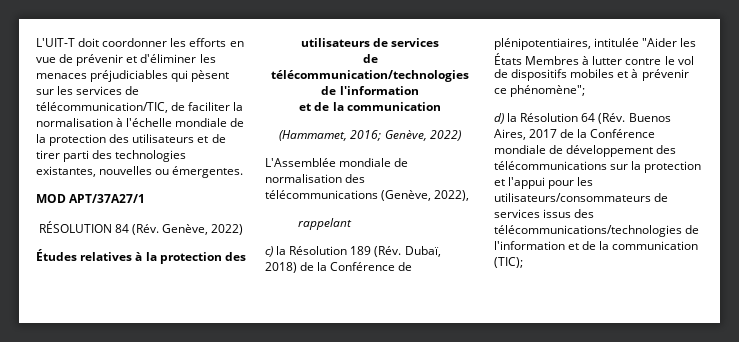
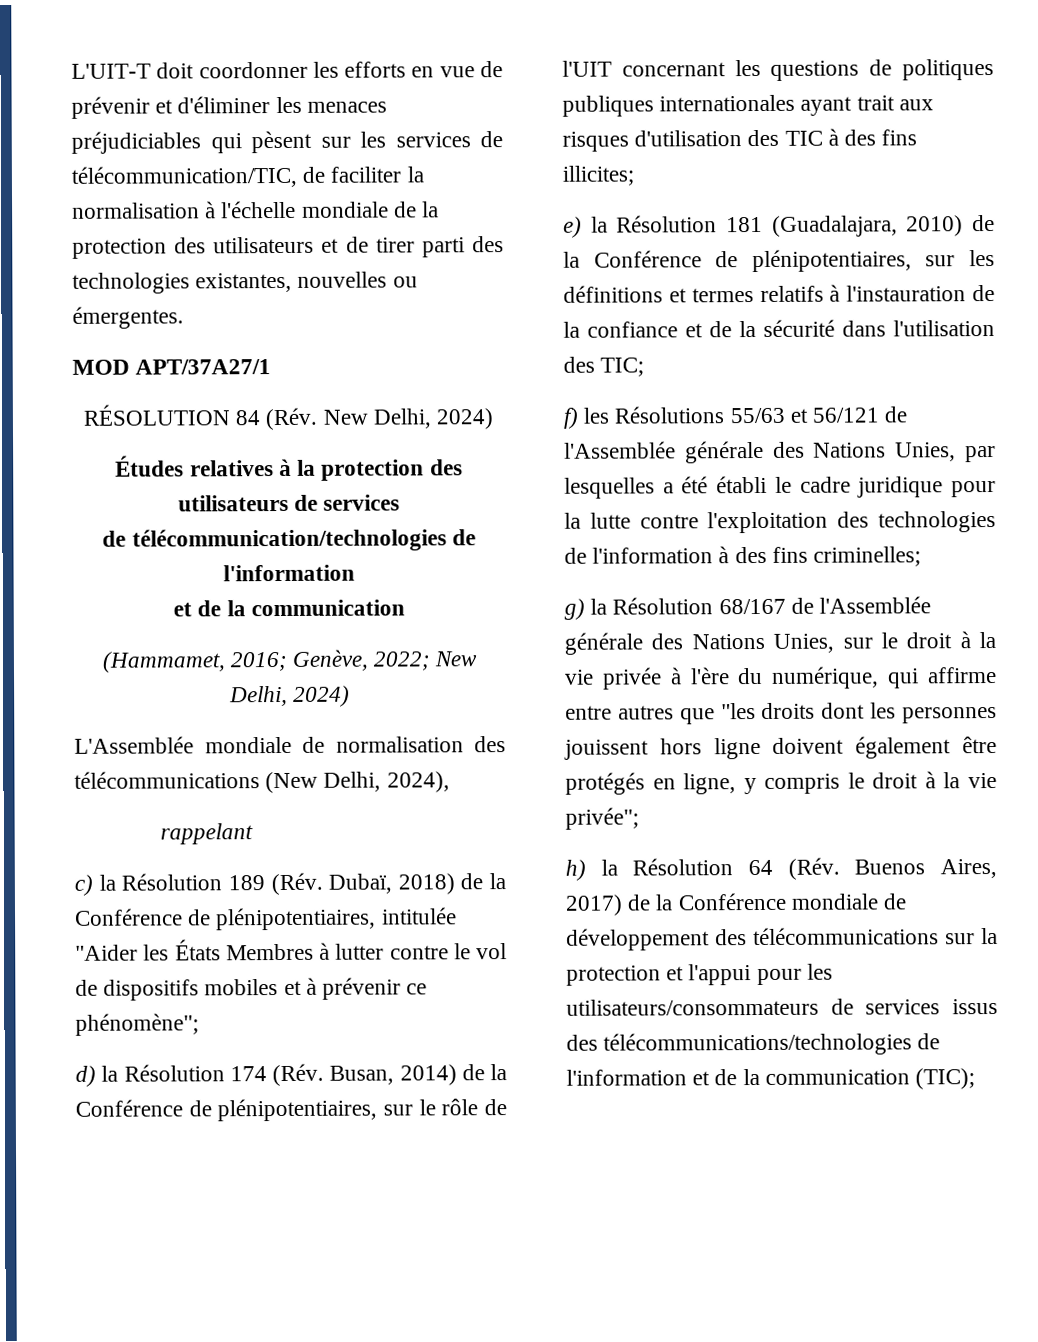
- RÉSOLUTION 84 (Rév. Genève, 2022)
+ RÉSOLUTION 84 (Rév. New Delhi, 2024)
- (Hammamet, 2016; Genève, 2022)
+ (Hammamet, 2016; Genève, 2022; New Delhi, 2024)
- L'Assemblée mondiale de normalisation des télécommunications (Genève, 2022),
+ L'Assemblée mondiale de normalisation des télécommunications (New Delhi, 2024),
- d) la Résolution 64 (Rév. Buenos Aires, 2017 de la Conférence mondiale de développement des télécommunications sur la protection et l'appui pour les utilisateurs/consommateurs de services issus des télécommunications/technologies de l'information et de la communication (TIC);
+ d) la Résolution 174 (Rév. Busan, 2014) de la Conférence de plénipotentiaires, sur le rôle de l'UIT concernant les questions de politiques publiques internationales ayant trait aux risques d'utilisation des TIC à des fins illicites;
+ e) la Résolution 181 (Guadalajara, 2010) de la Conférence de plénipotentiaires, sur les définitions et termes relatifs à l'instauration de la confiance et de la sécurité dans l'utilisation des TIC;
+ f) les Résolutions 55/63 et 56/121 de l'Assemblée générale des Nations Unies, par lesquelles a été établi le cadre juridique pour la lutte contre l'exploitation des technologies de l'information à des fins criminelles;
+ g) la Résolution 68/167 de l'Assemblée générale des Nations Unies, sur le droit à la vie privée à l'ère du numérique, qui affirme entre autres que "les droits dont les personnes jouissent hors ligne doivent également être protégés en ligne, y compris le droit à la vie privée";
+ h) la Résolution 64 (Rév. Buenos Aires, 2017) de la Conférence mondiale de développement des télécommunications sur la protection et l'appui pour les utilisateurs/consommateurs de services issus des télécommunications/technologies de l'information et de la communication (TIC);

